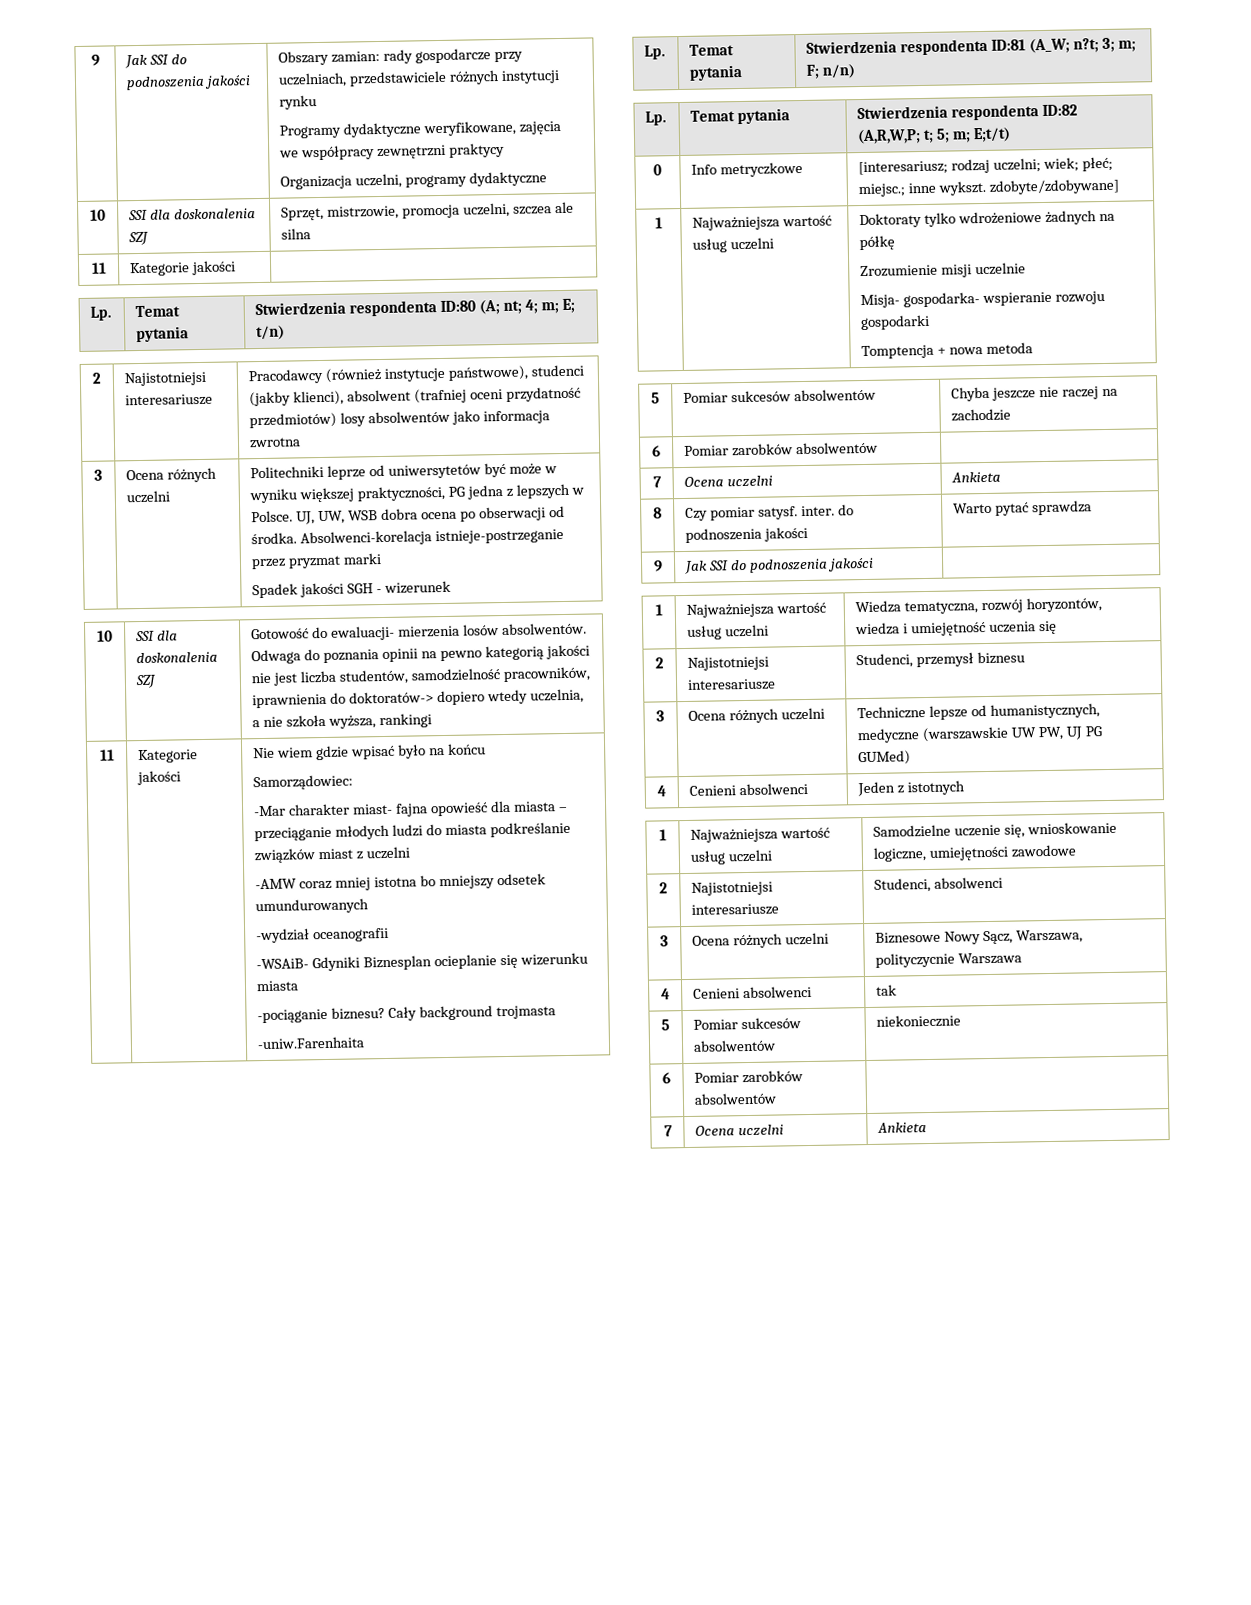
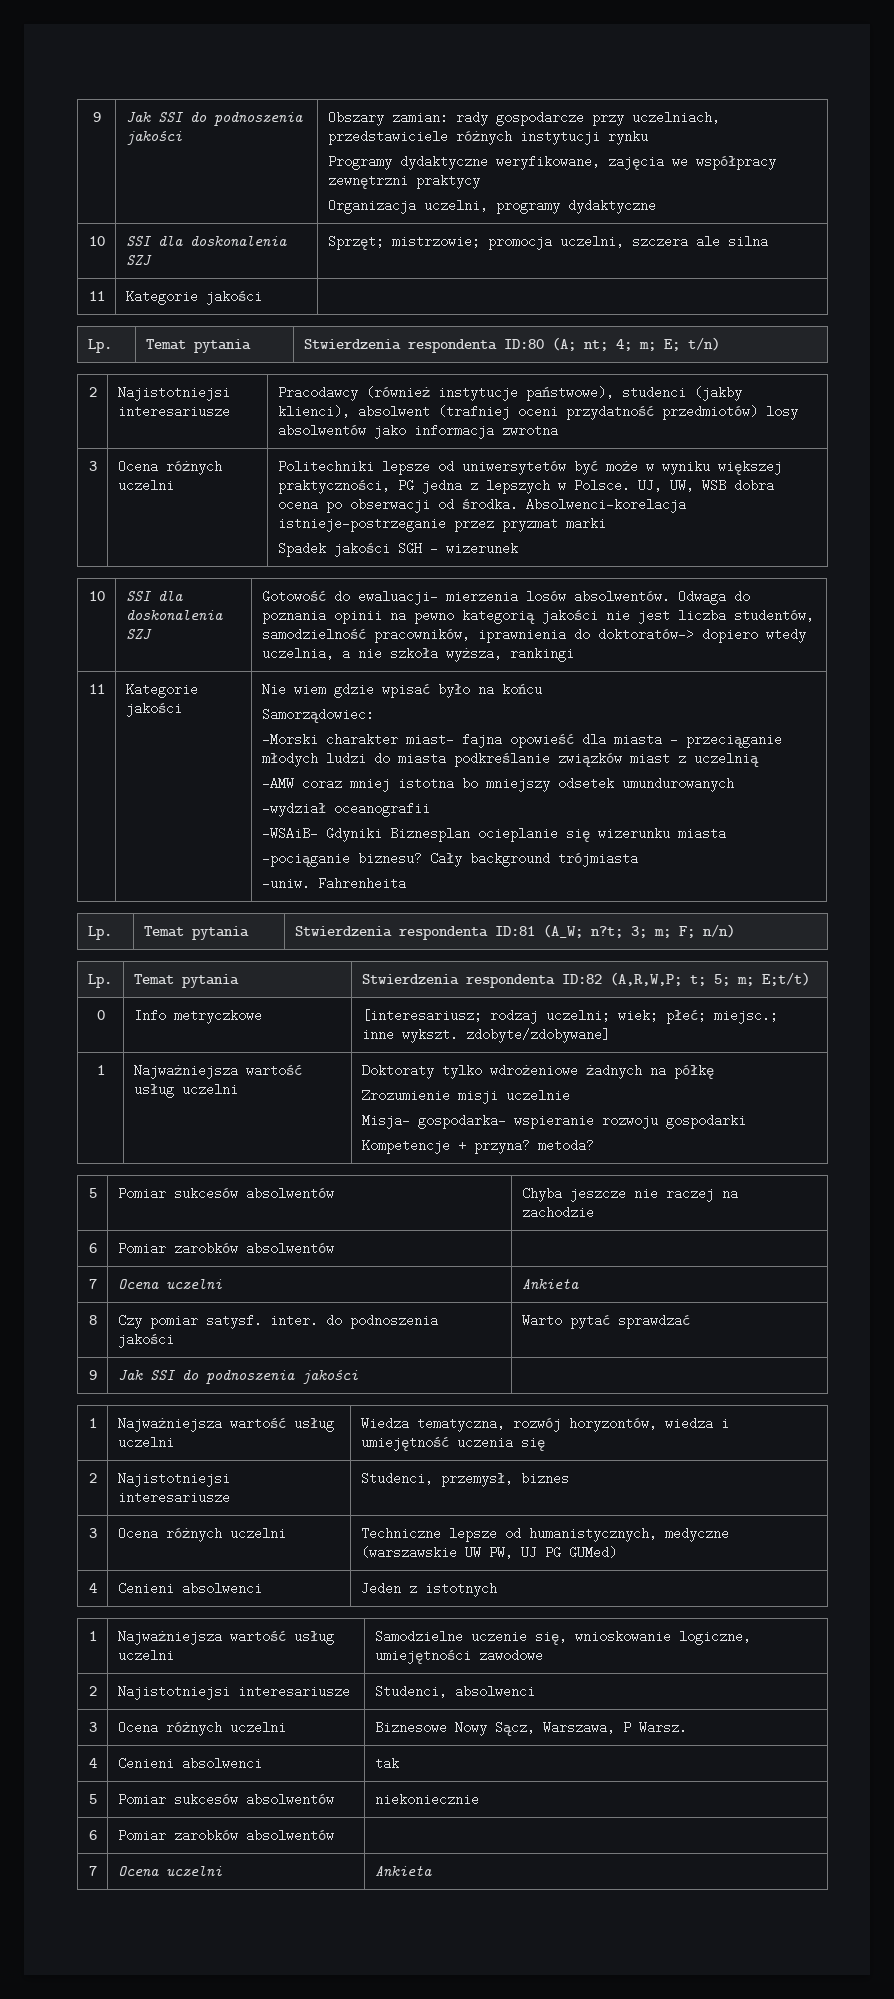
- 10 | SSI dla doskonalenia SZJ | Sprzęt, mistrzowie, promocja uczelni, szczea ale silna
+ 10 | SSI dla doskonalenia SZJ | Sprzęt; mistrzowie; promocja uczelni, szczera ale silna
- 3 | Ocena różnych uczelni | Politechniki leprze od uniwersytetów być może w wyniku większej praktyczności, PG jedna z lepszych w Polsce. UJ, UW, WSB dobra ocena po obserwacji od środka. Absolwenci-korelacja istnieje-postrzeganie przez pryzmat marki
+ 3 | Ocena różnych uczelni | Politechniki lepsze od uniwersytetów być może w wyniku większej praktyczności, PG jedna z lepszych w Polsce. UJ, UW, WSB dobra ocena po obserwacji od środka. Absolwenci-korelacja istnieje-postrzeganie przez pryzmat marki
- -Mar charakter miast- fajna opowieść dla miasta – przeciąganie młodych ludzi do miasta podkreślanie związków miast z uczelni
+ -Morski charakter miast- fajna opowieść dla miasta – przeciąganie młodych ludzi do miasta podkreślanie związków miast z uczelnią
- Cały background trojmasta
- -uniw.Farenhaita
+ Cały background trójmiasta
+ -uniw. Fahrenheita
  1 | Najważniejsza wartość usług uczelni | Doktoraty tylko wdrożeniowe żadnych na półkę
  Zrozumienie misji uczelnie
  Misja- gospodarka- wspieranie rozwoju gospodarki
- Tomptencja + nowa metoda
+ Kompetencje + przyna? metoda?
- 8 | Czy pomiar satysf. inter. do podnoszenia jakości | Warto pytać sprawdza
+ 8 | Czy pomiar satysf. inter. do podnoszenia jakości | Warto pytać sprawdzać
- 2 | Najistotniejsi interesariusze | Studenci, przemysł biznesu
+ 2 | Najistotniejsi interesariusze | Studenci, przemysł, biznes
- 3 | Ocena różnych uczelni | Biznesowe Nowy Sącz, Warszawa, polityczycnie Warszawa
+ 3 | Ocena różnych uczelni | Biznesowe Nowy Sącz, Warszawa, P Warsz.

